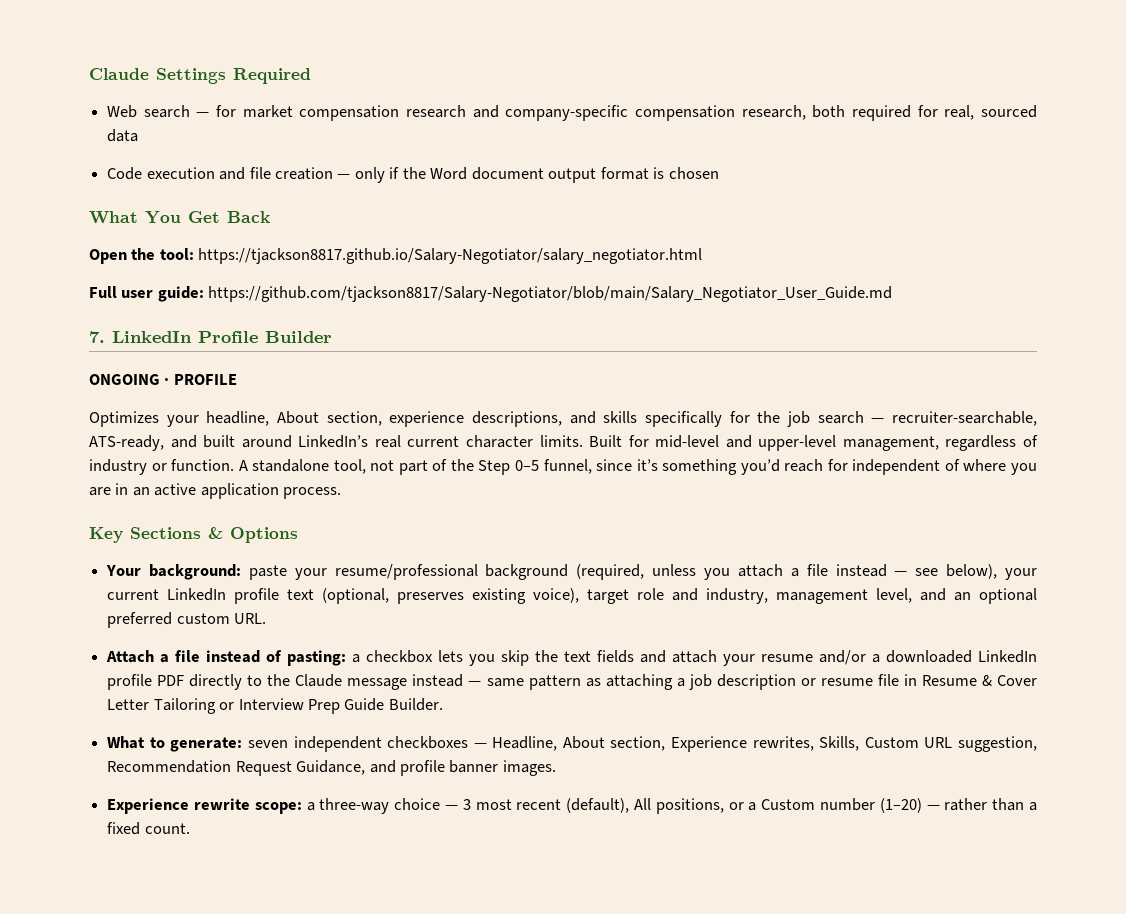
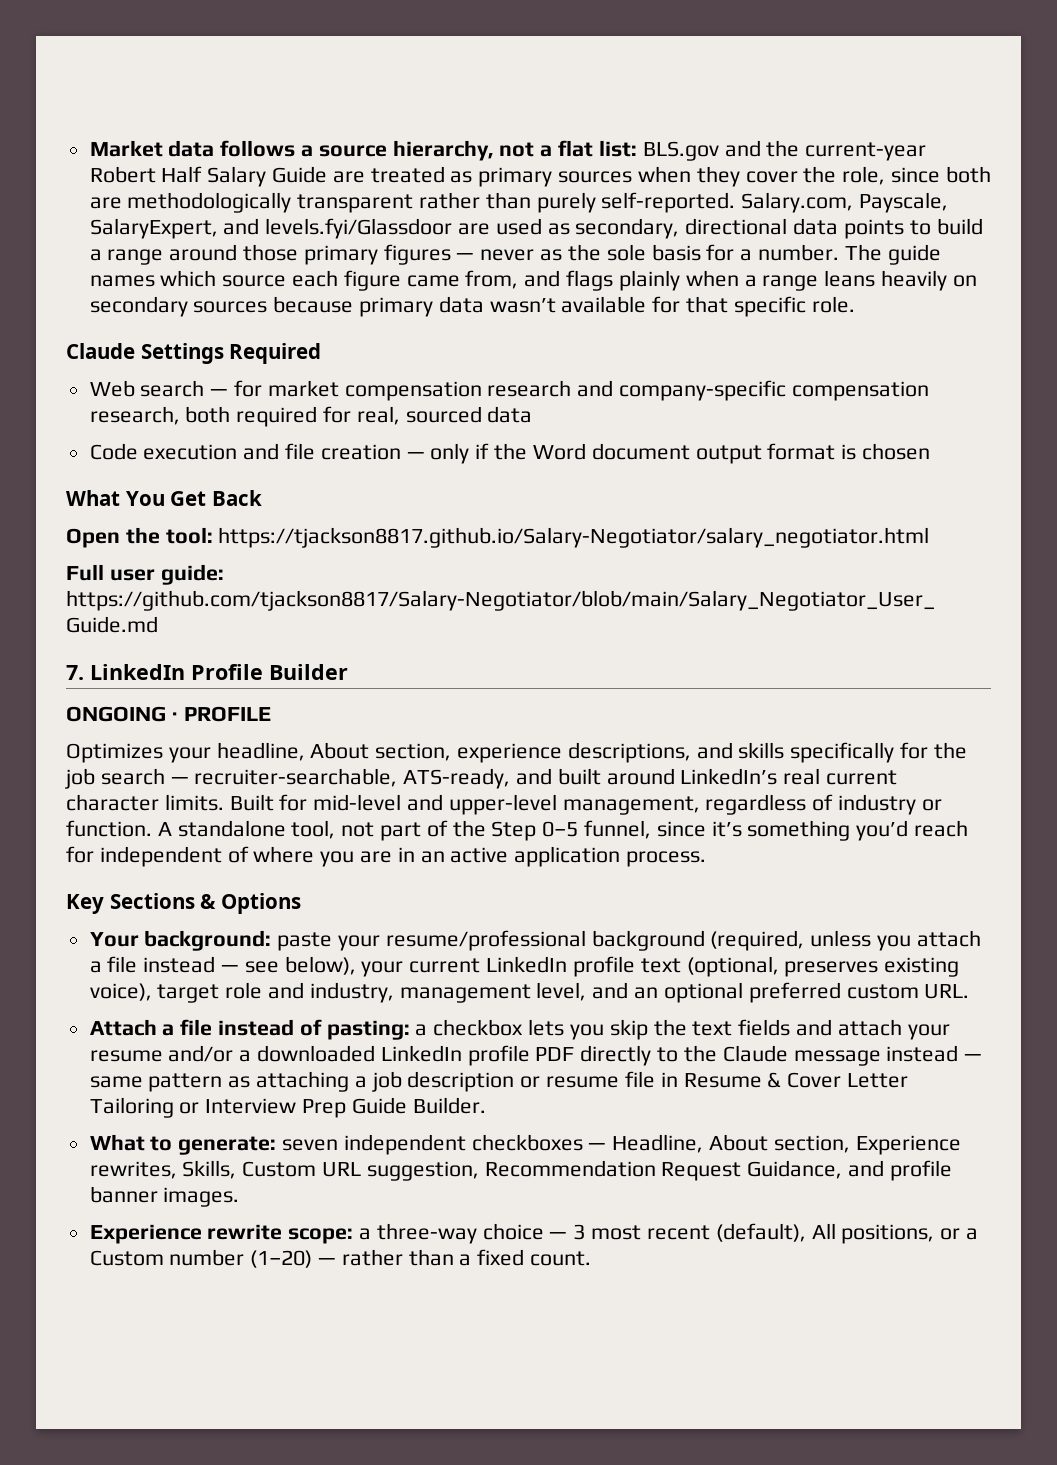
+ Market data follows a source hierarchy, not a flat list: BLS.gov and the current-year Robert Half Salary Guide are treated as primary sources when they cover the role, since both are methodologically transparent rather than purely self-reported. Salary.com, Payscale, SalaryExpert, and levels.fyi/Glassdoor are used as secondary, directional data points to build a range around those primary figures — never as the sole basis for a number. The guide names which source each figure came from, and flags plainly when a range leans heavily on secondary sources because primary data wasn’t available for that specific role.

